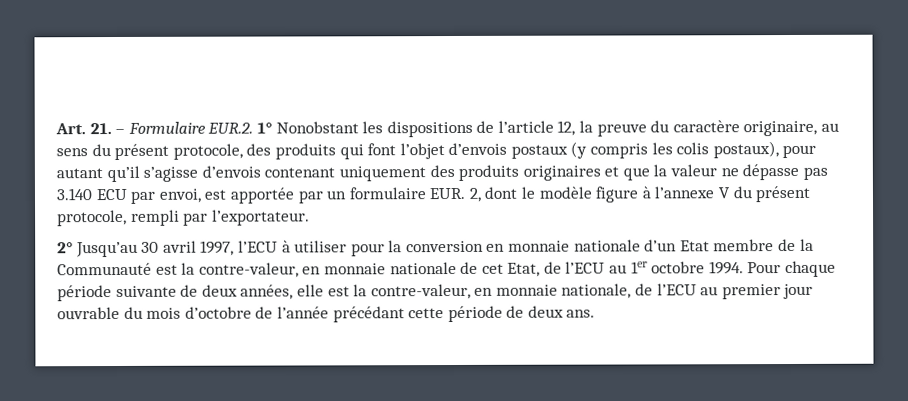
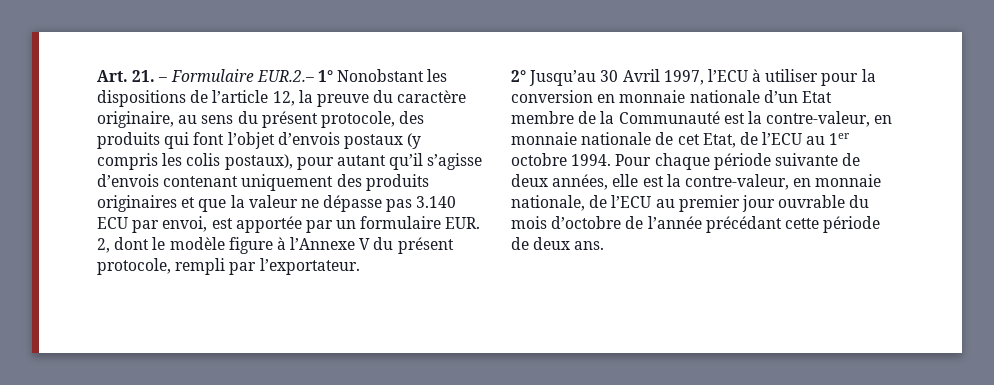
- Art. 21. – Formulaire EUR.2. 1° Nonobstant les dispositions de l’article 12, la preuve du caractère originaire, au sens du présent protocole, des produits qui font l’objet d’envois postaux (y compris les colis postaux), pour autant qu’il s’agisse d’envois contenant uniquement des produits originaires et que la valeur ne dépasse pas 3.140 ECU par envoi, est apportée par un formulaire EUR. 2, dont le modèle figure à l’annexe V du présent protocole, rempli par l’exportateur.
+ Art. 21. – Formulaire EUR.2.– 1° Nonobstant les dispositions de l’article 12, la preuve du caractère originaire, au sens du présent protocole, des produits qui font l’objet d’envois postaux (y compris les colis postaux), pour autant qu’il s’agisse d’envois contenant uniquement des produits originaires et que la valeur ne dépasse pas 3.140 ECU par envoi, est apportée par un formulaire EUR. 2, dont le modèle figure à l’Annexe V du présent protocole, rempli par l’exportateur.
- 2° Jusqu’au 30 avril 1997, l’ECU à utiliser pour la conversion en monnaie nationale d’un Etat membre de la Communauté est la contre-valeur, en monnaie nationale de cet Etat, de l’ECU au 1er octobre 1994.
+ 2° Jusqu’au 30 Avril 1997, l’ECU à utiliser pour la conversion en monnaie nationale d’un Etat membre de la Communauté est la contre-valeur, en monnaie nationale de cet Etat, de l’ECU au 1er octobre 1994.

